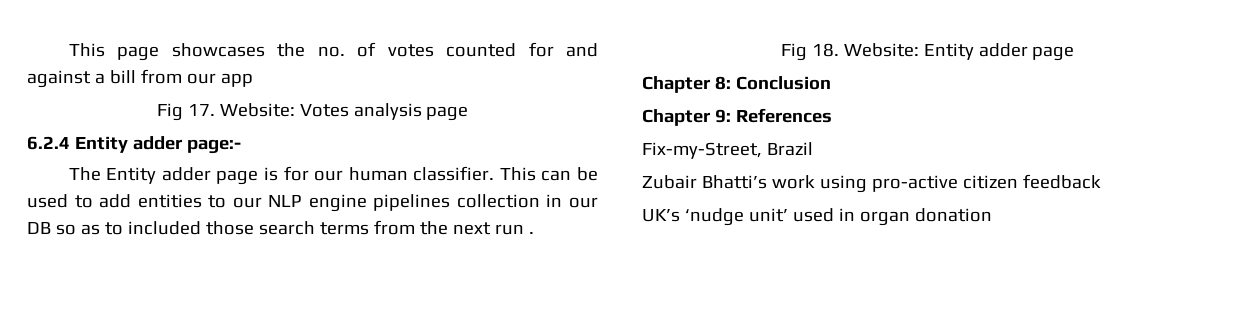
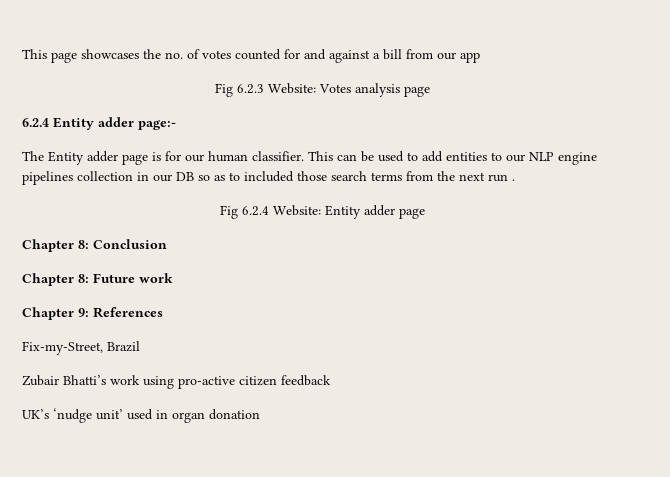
- Fig 17. Website: Votes analysis page
+ Fig 6.2.3 Website: Votes analysis page
- Fig 18. Website: Entity adder page
+ Fig 6.2.4 Website: Entity adder page
+ Chapter 8: Future work

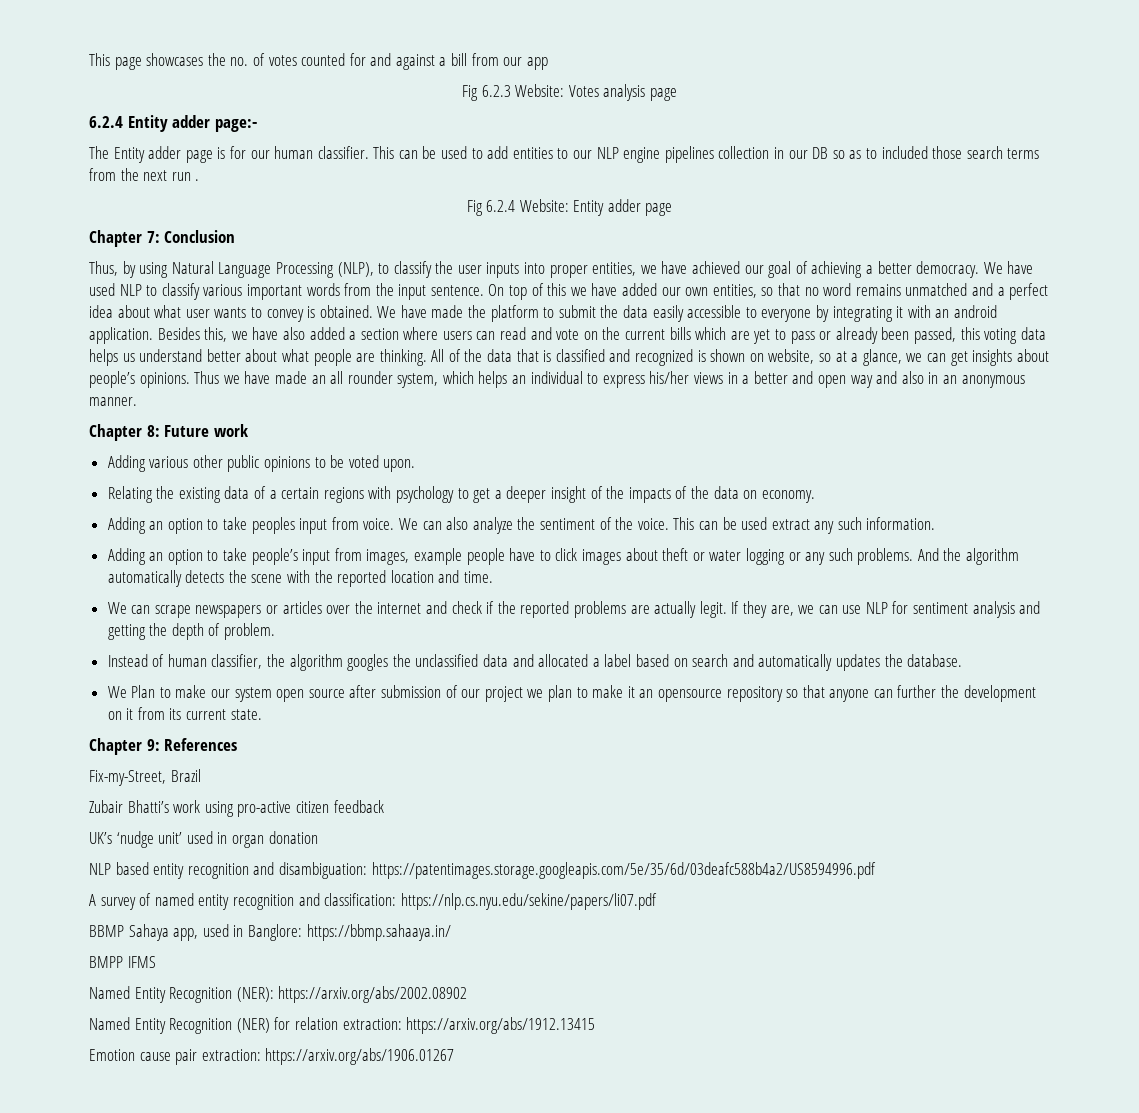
- Chapter 8: Conclusion
+ Chapter 7: Conclusion
+ Thus, by using Natural Language Processing (NLP), to classify the user inputs into proper entities, we have achieved our goal of achieving a better democracy. We have used NLP to classify various important words from the input sentence. On top of this we have added our own entities, so that no word remains unmatched and a perfect idea about what user wants to convey is obtained. We have made the platform to submit the data easily accessible to everyone by integrating it with an android application. Besides this, we have also added a section where users can read and vote on the current bills which are yet to pass or already been passed, this voting data helps us understand better about what people are thinking. All of the data that is classified and recognized is shown on website, so at a glance, we can get insights about people’s opinions. Thus we have made an all rounder system, which helps an individual to express his/her views in a better and open way and also in an anonymous manner.
  Chapter 8: Future work
+ Adding various other public opinions to be voted upon.
+ Relating the existing data of a certain regions with psychology to get a deeper insight of the impacts of the data on economy.
+ Adding an option to take peoples input from voice. We can also analyze the sentiment of the voice. This can be used extract any such information.
+ Adding an option to take people’s input from images, example people have to click images about theft or water logging or any such problems. And the algorithm automatically detects the scene with the reported location and time.
+ We can scrape newspapers or articles over the internet and check if the reported problems are actually legit. If they are, we can use NLP for sentiment analysis and getting the depth of problem.
+ Instead of human classifier, the algorithm googles the unclassified data and allocated a label based on search and automatically updates the database.
+ We Plan to make our system open source after submission of our project we plan to make it an opensource repository so that anyone can further the development on it from its current state.
+ NLP based entity recognition and disambiguation: https://patentimages.storage.googleapis.com/5e/35/6d/03deafc588b4a2/US8594996.pdf
+ A survey of named entity recognition and classification: https://nlp.cs.nyu.edu/sekine/papers/li07.pdf
+ BBMP Sahaya app, used in Banglore: https://bbmp.sahaaya.in/
+ BMPP IFMS
+ Named Entity Recognition (NER): https://arxiv.org/abs/2002.08902
+ Named Entity Recognition (NER) for relation extraction: https://arxiv.org/abs/1912.13415
+ Emotion cause pair extraction: https://arxiv.org/abs/1906.01267

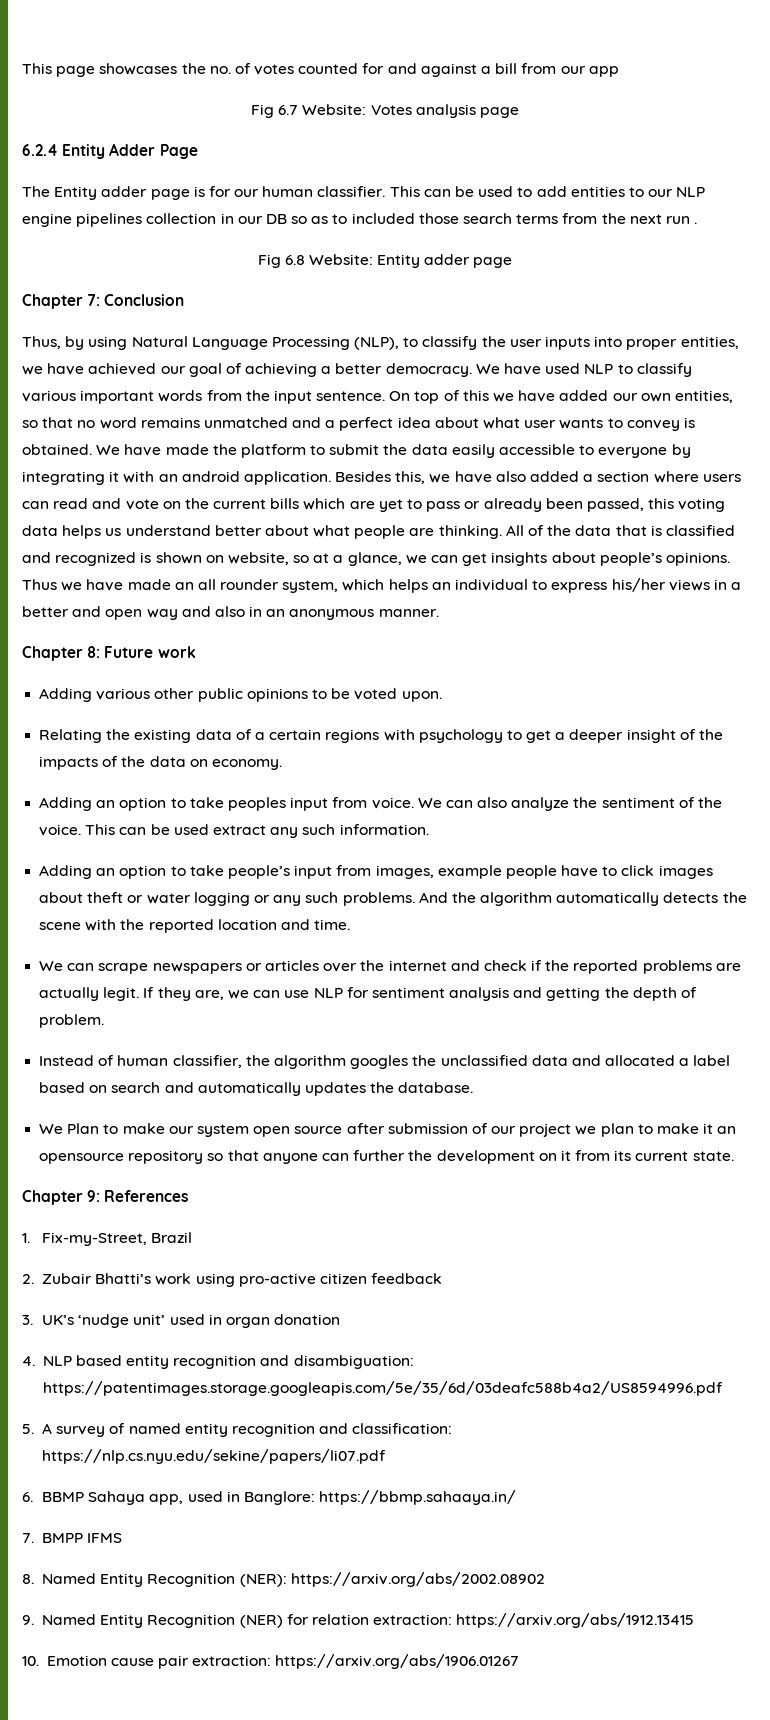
- Fig 6.2.3 Website: Votes analysis page
+ Fig 6.7 Website: Votes analysis page
- 6.2.4 Entity adder page:-
+ 6.2.4 Entity Adder Page
- Fig 6.2.4 Website: Entity adder page
+ Fig 6.8 Website: Entity adder page
- Fix-my-Street, Brazil
+ 1. Fix-my-Street, Brazil
- Zubair Bhatti’s work using pro-active citizen feedback
+ 2. Zubair Bhatti’s work using pro-active citizen feedback
- UK’s ‘nudge unit’ used in organ donation
+ 3. UK’s ‘nudge unit’ used in organ donation
- NLP based entity recognition and disambiguation: https://patentimages.storage.googleapis.com/5e/35/6d/03deafc588b4a2/US8594996.pdf
+ 4. NLP based entity recognition and disambiguation: https://patentimages.storage.googleapis.com/5e/35/6d/03deafc588b4a2/US8594996.pdf
- A survey of named entity recognition and classification: https://nlp.cs.nyu.edu/sekine/papers/li07.pdf
+ 5. A survey of named entity recognition and classification: https://nlp.cs.nyu.edu/sekine/papers/li07.pdf
- BBMP Sahaya app, used in Banglore: https://bbmp.sahaaya.in/
+ 6. BBMP Sahaya app, used in Banglore: https://bbmp.sahaaya.in/
- BMPP IFMS
+ 7. BMPP IFMS
- Named Entity Recognition (NER): https://arxiv.org/abs/2002.08902
+ 8. Named Entity Recognition (NER): https://arxiv.org/abs/2002.08902
- Named Entity Recognition (NER) for relation extraction: https://arxiv.org/abs/1912.13415
+ 9. Named Entity Recognition (NER) for relation extraction: https://arxiv.org/abs/1912.13415
- Emotion cause pair extraction: https://arxiv.org/abs/1906.01267
+ 10. Emotion cause pair extraction: https://arxiv.org/abs/1906.01267

